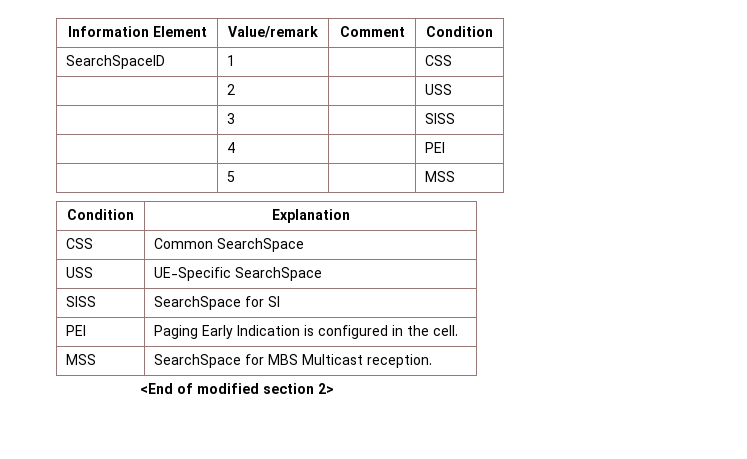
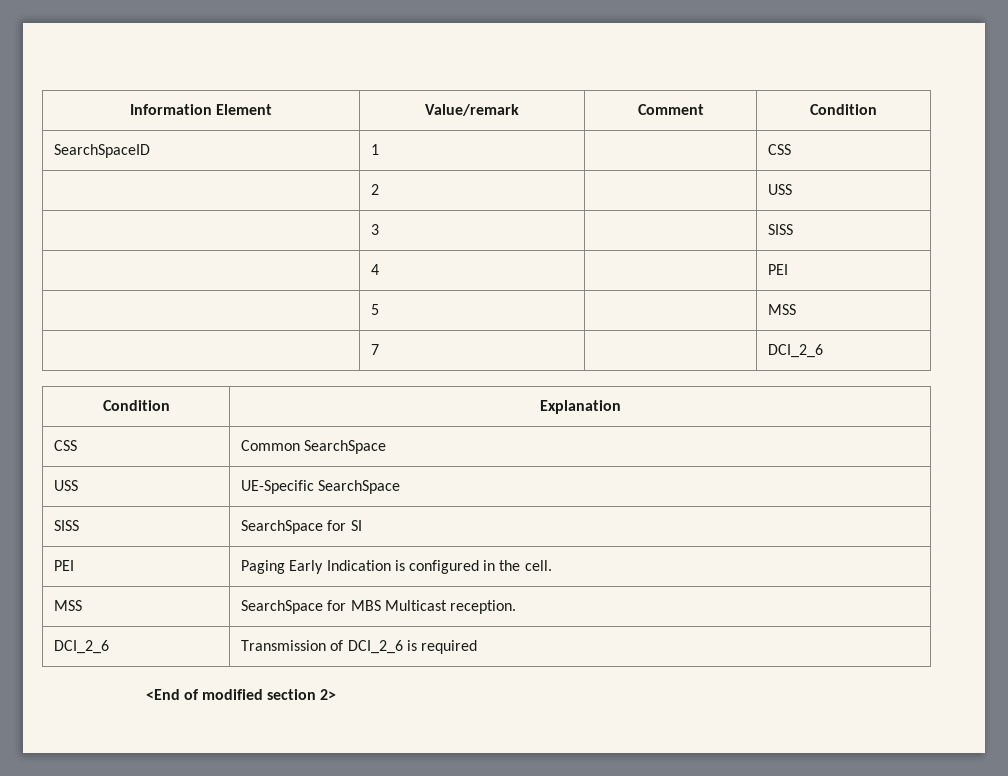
+ | 7 | | DCI_2_6
+ DCI_2_6 | Transmission of DCI_2_6 is required

